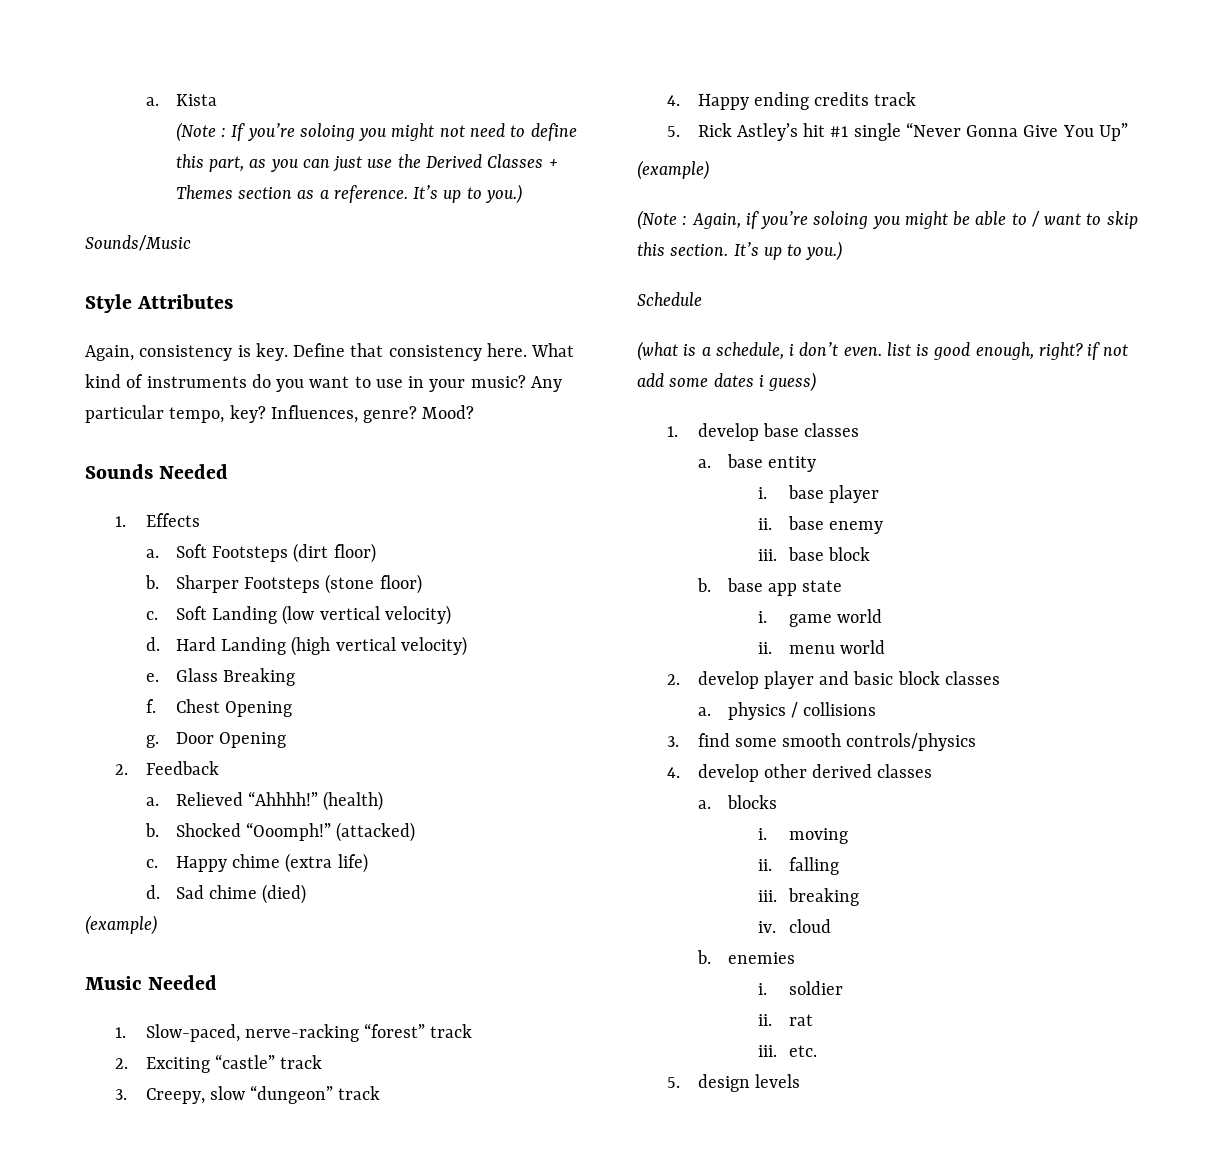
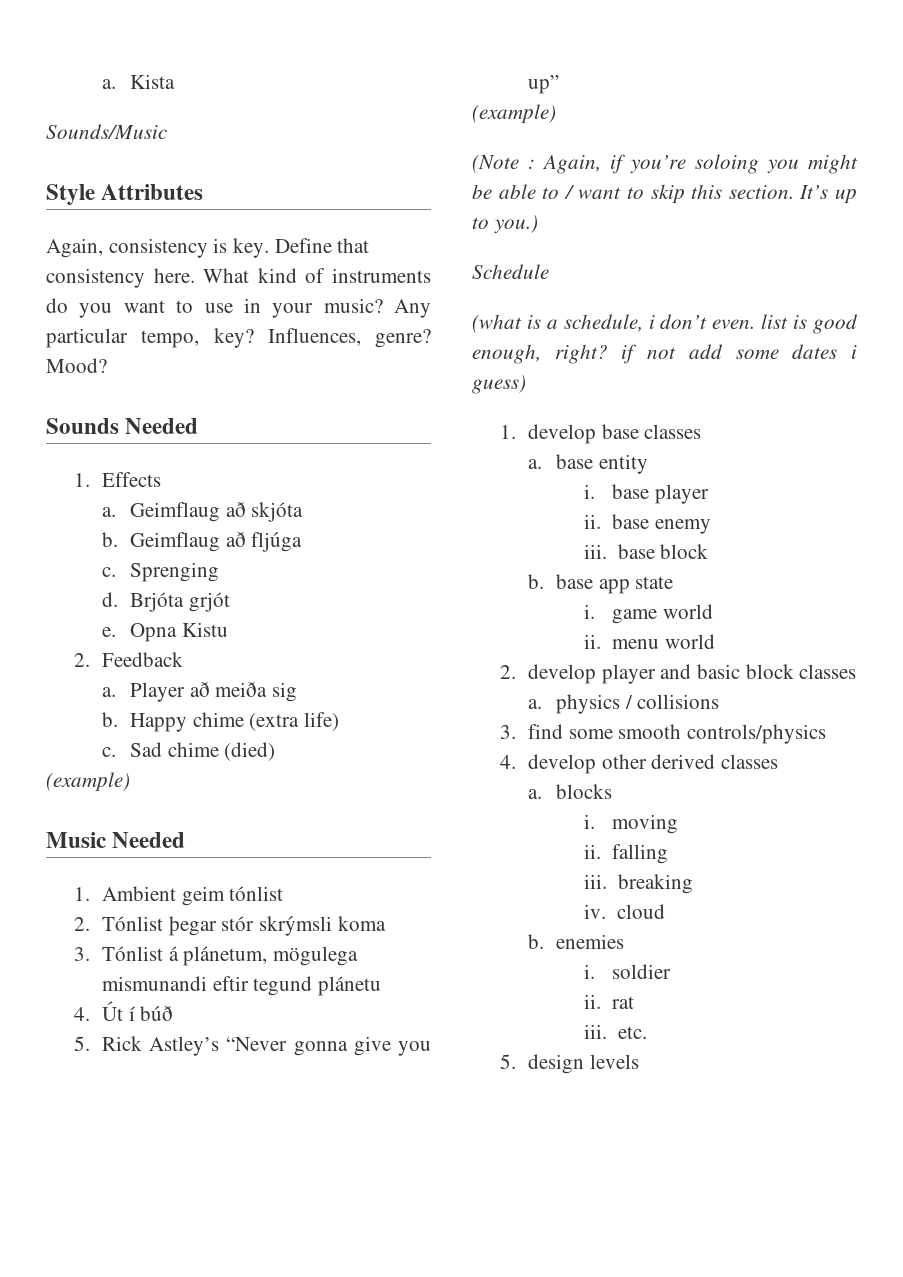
- (Note : If you’re soloing you might not need to define this part, as you can just use the Derived Classes + Themes section as a reference. It’s up to you.)
- Soft Footsteps (dirt floor)
- b. Sharper Footsteps (stone floor)
- c. Soft Landing (low vertical velocity)
- d. Hard Landing (high vertical velocity)
- e. Glass Breaking
- f. Chest Opening
- g. Door Opening
+ Geimflaug að skjóta
+ b. Geimflaug að fljúga
+ c. Sprenging
+ d. Brjóta grjót
+ e. Opna Kistu
  2. Feedback
- a. Relieved “Ahhhh!” (health)
- b. Shocked “Ooomph!” (attacked)
- c.
+ a. Player að meiða sig
+ b.
  Happy chime (extra life)
- d.
+ c.
- 1. Slow-paced, nerve-racking “forest” track
- 2. Exciting “castle” track
- 3. Creepy, slow “dungeon” track
- 4. Happy ending credits track
- 5. Rick Astley’s hit #1 single “Never Gonna Give You Up”
+ 1. Ambient geim tónlist
+ 2. Tónlist þegar stór skrýmsli koma
+ 3. Tónlist á plánetum, mögulega mismunandi eftir tegund plánetu
+ 4. Út í búð
+ 5. Rick Astley’s “Never gonna give you up”

